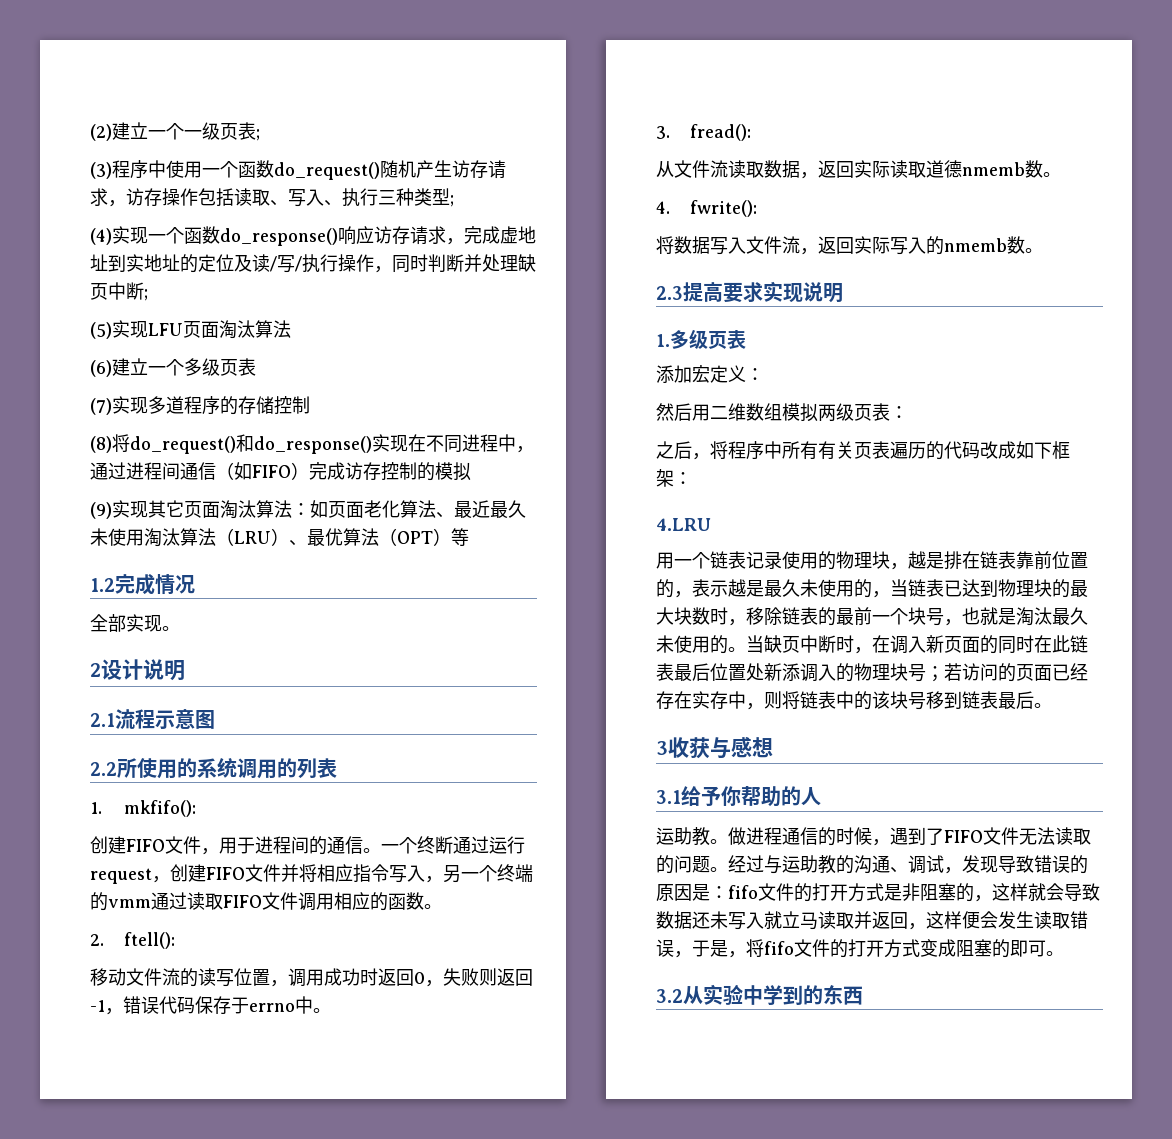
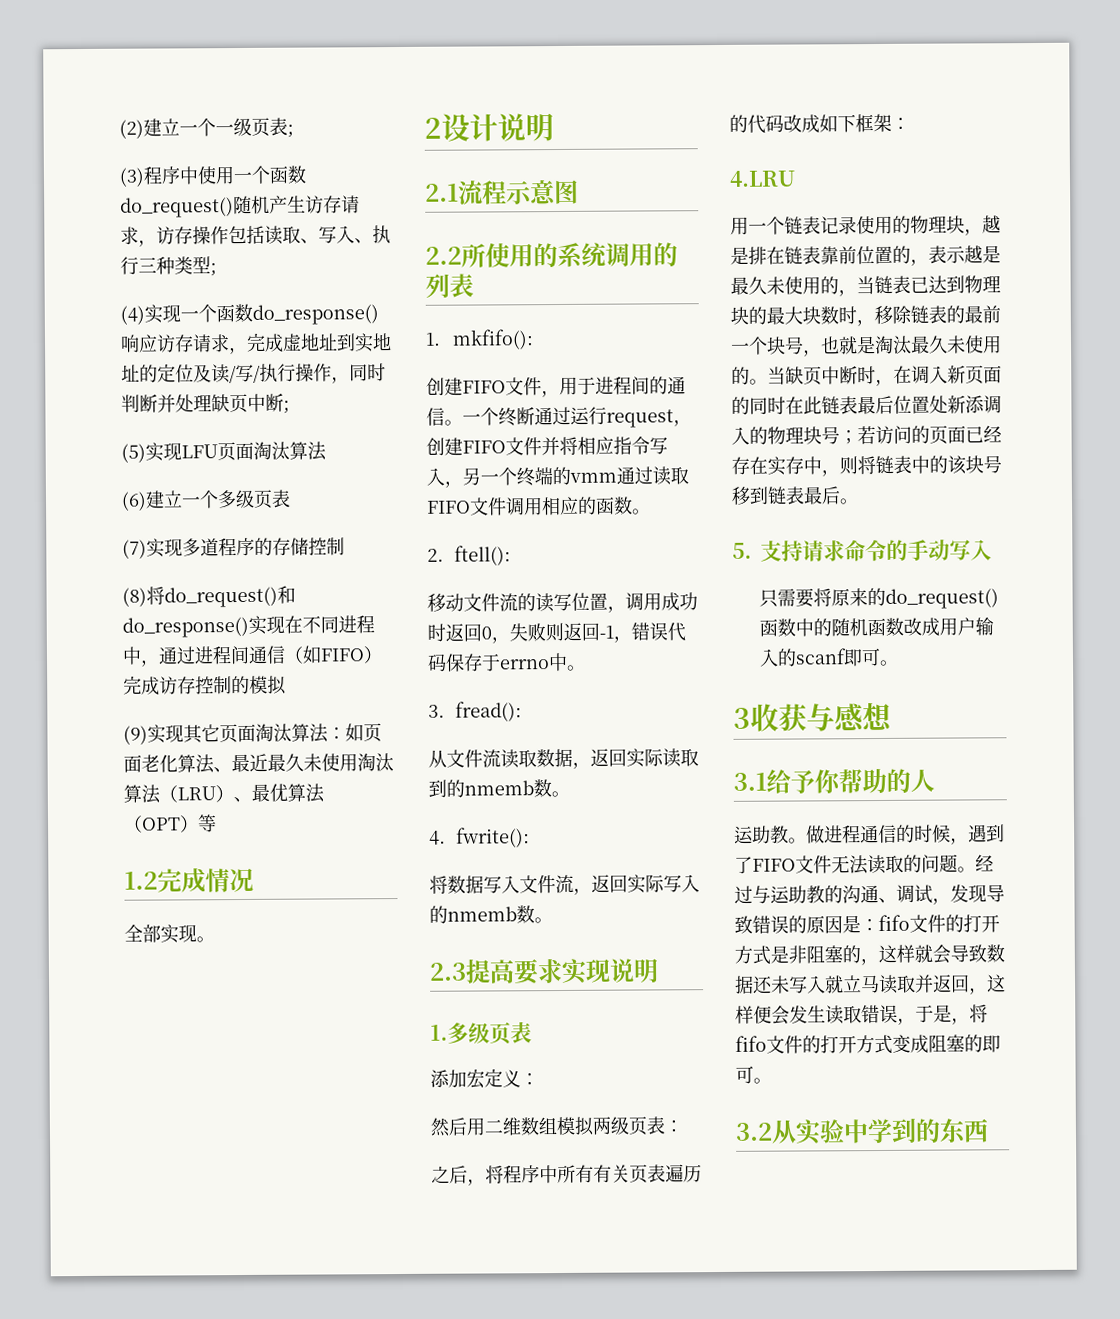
- 从文件流读取数据，返回实际读取道德nmemb数。
+ 从文件流读取数据，返回实际读取到的nmemb数。
+ 5.支持请求命令的手动写入
+ 只需要将原来的do_request()函数中的随机函数改成用户输入的scanf即可。

